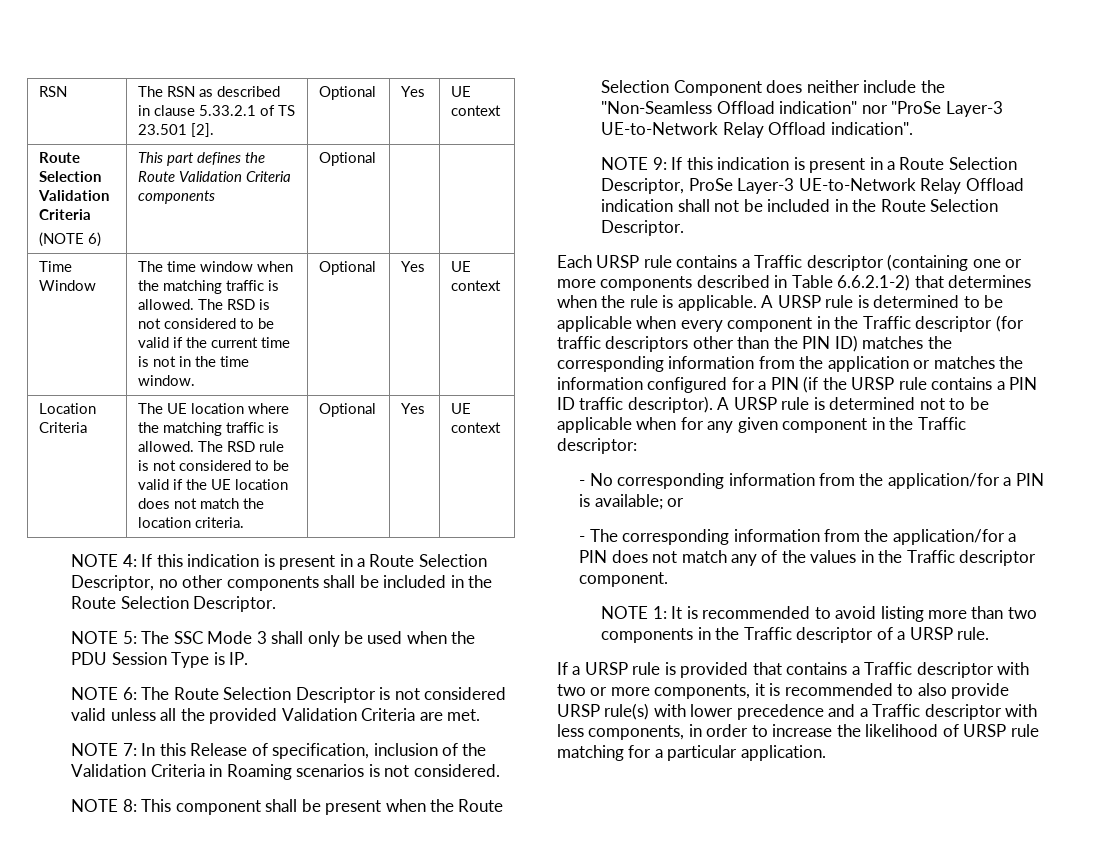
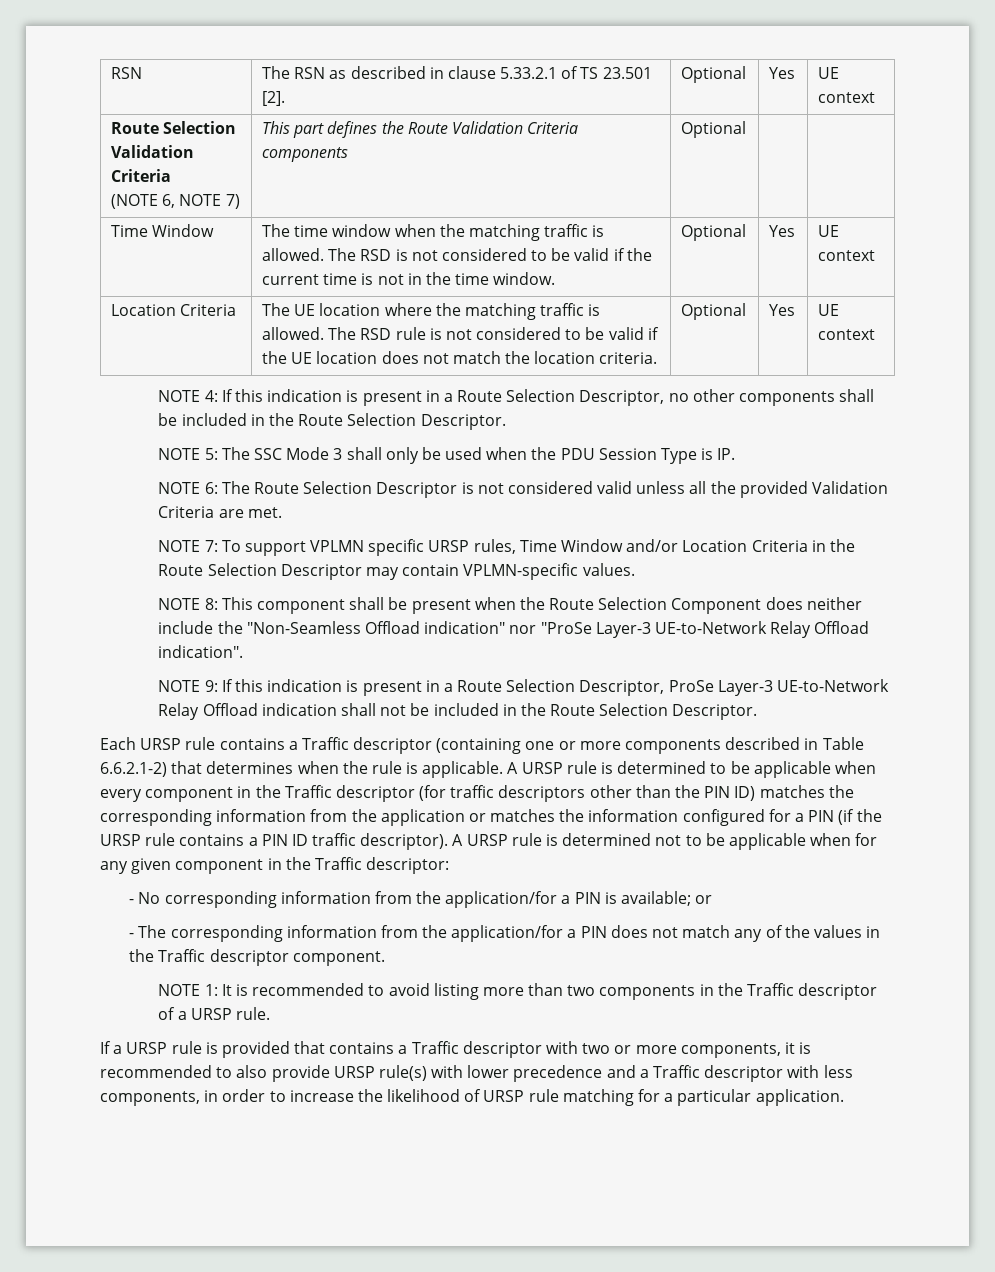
  Route Selection Validation Criteria
- (NOTE 6) | This part defines the Route Validation Criteria components | Optional | |
+ (NOTE 6, NOTE 7) | This part defines the Route Validation Criteria components | Optional | |
- NOTE 7: In this Release of specification, inclusion of the Validation Criteria in Roaming scenarios is not considered.
+ NOTE 7: To support VPLMN specific URSP rules, Time Window and/or Location Criteria in the Route Selection Descriptor may contain VPLMN-specific values.

